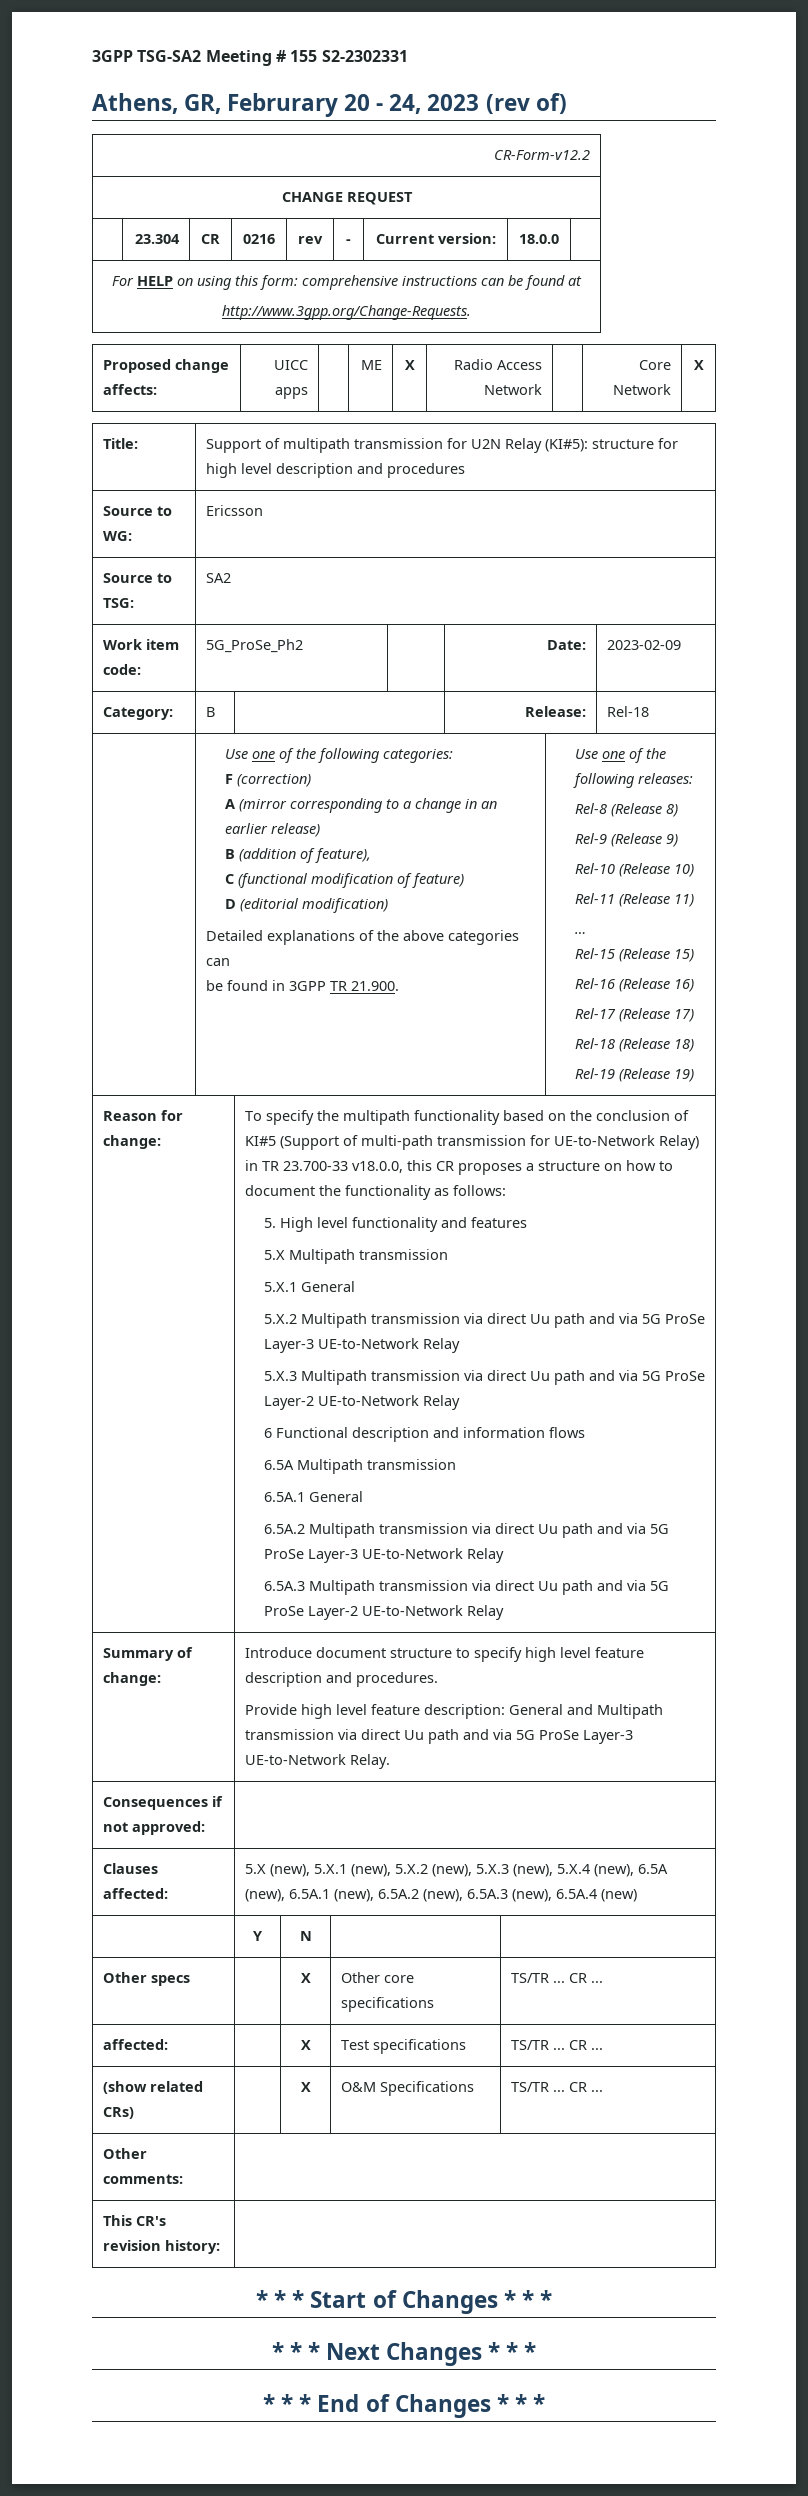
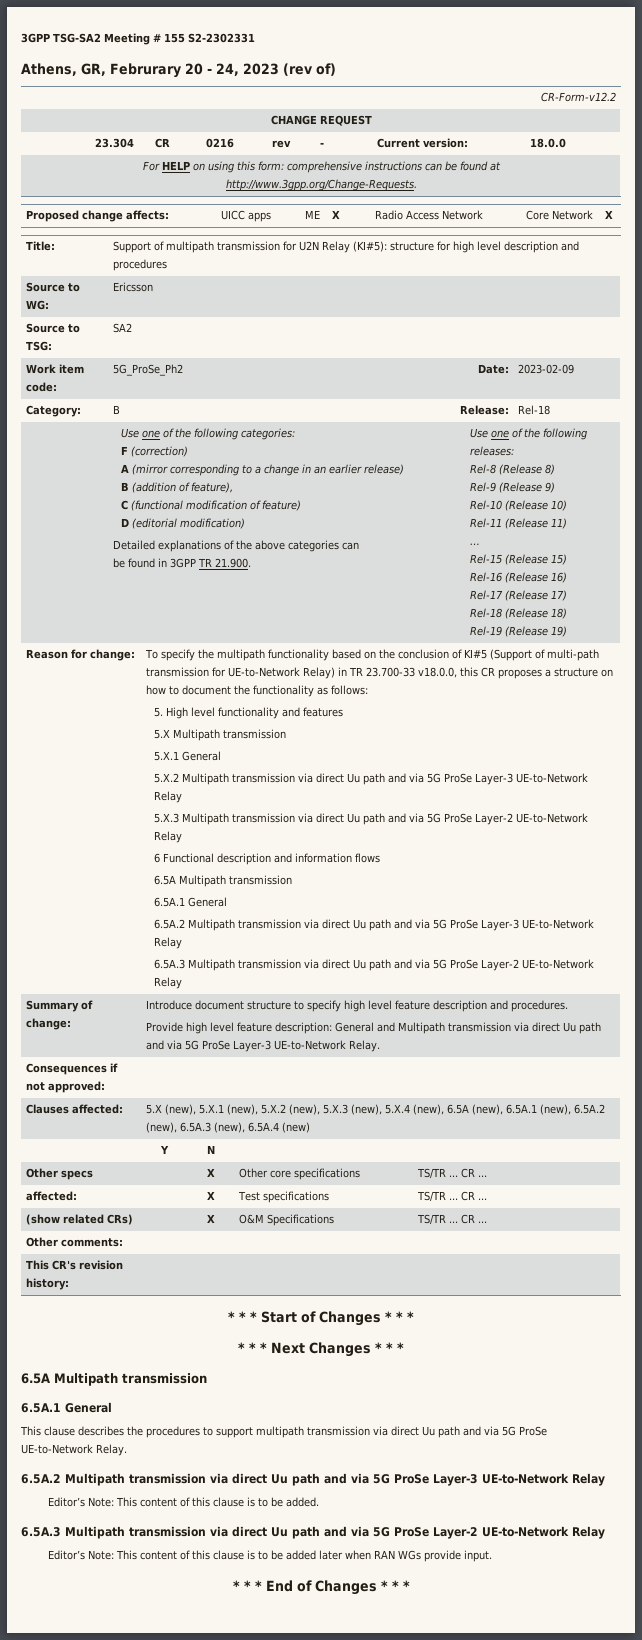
  * * * Next Changes * * *
+ 6.5A Multipath transmission
+ 6.5A.1 General
+ This clause describes the procedures to support multipath transmission via direct Uu path and via 5G ProSe UE-to-Network Relay.
+ 6.5A.2 Multipath transmission via direct Uu path and via 5G ProSe Layer-3 UE-to-Network Relay
+ Editor’s Note: This content of this clause is to be added.
+ 6.5A.3 Multipath transmission via direct Uu path and via 5G ProSe Layer-2 UE-to-Network Relay
+ Editor’s Note: This content of this clause is to be added later when RAN WGs provide input.

